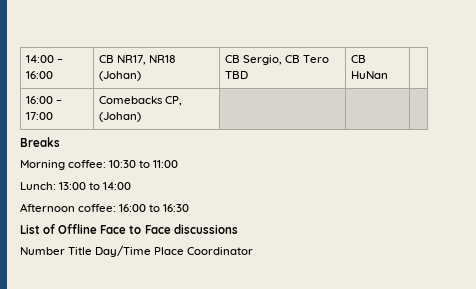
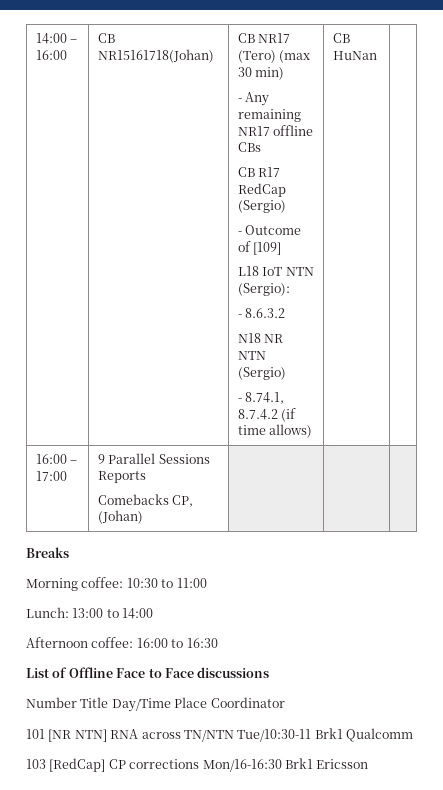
- CB NR17, NR18 (Johan) | CB Sergio, CB Tero TBD
+ CB NR15161718(Johan) | CB NR17 (Tero) (max 30 min)
+ - Any remaining NR17 offline CBs
+ CB R17 RedCap (Sergio)
+ - Outcome of [109]
+ L18 IoT NTN (Sergio):
+ - 8.6.3.2
+ N18 NR NTN (Sergio)
+ - 8.74.1, 8.7.4.2 (if time allows)
- 16:00 – 17:00 | Comebacks CP, (Johan) | | |
+ 16:00 – 17:00 | 9 Parallel Sessions Reports
+ Comebacks CP, (Johan) | | |
+ 101 [NR NTN] RNA across TN/NTN Tue/10:30-11 Brk1 Qualcomm
+ 103 [RedCap] CP corrections Mon/16-16:30 Brk1 Ericsson

